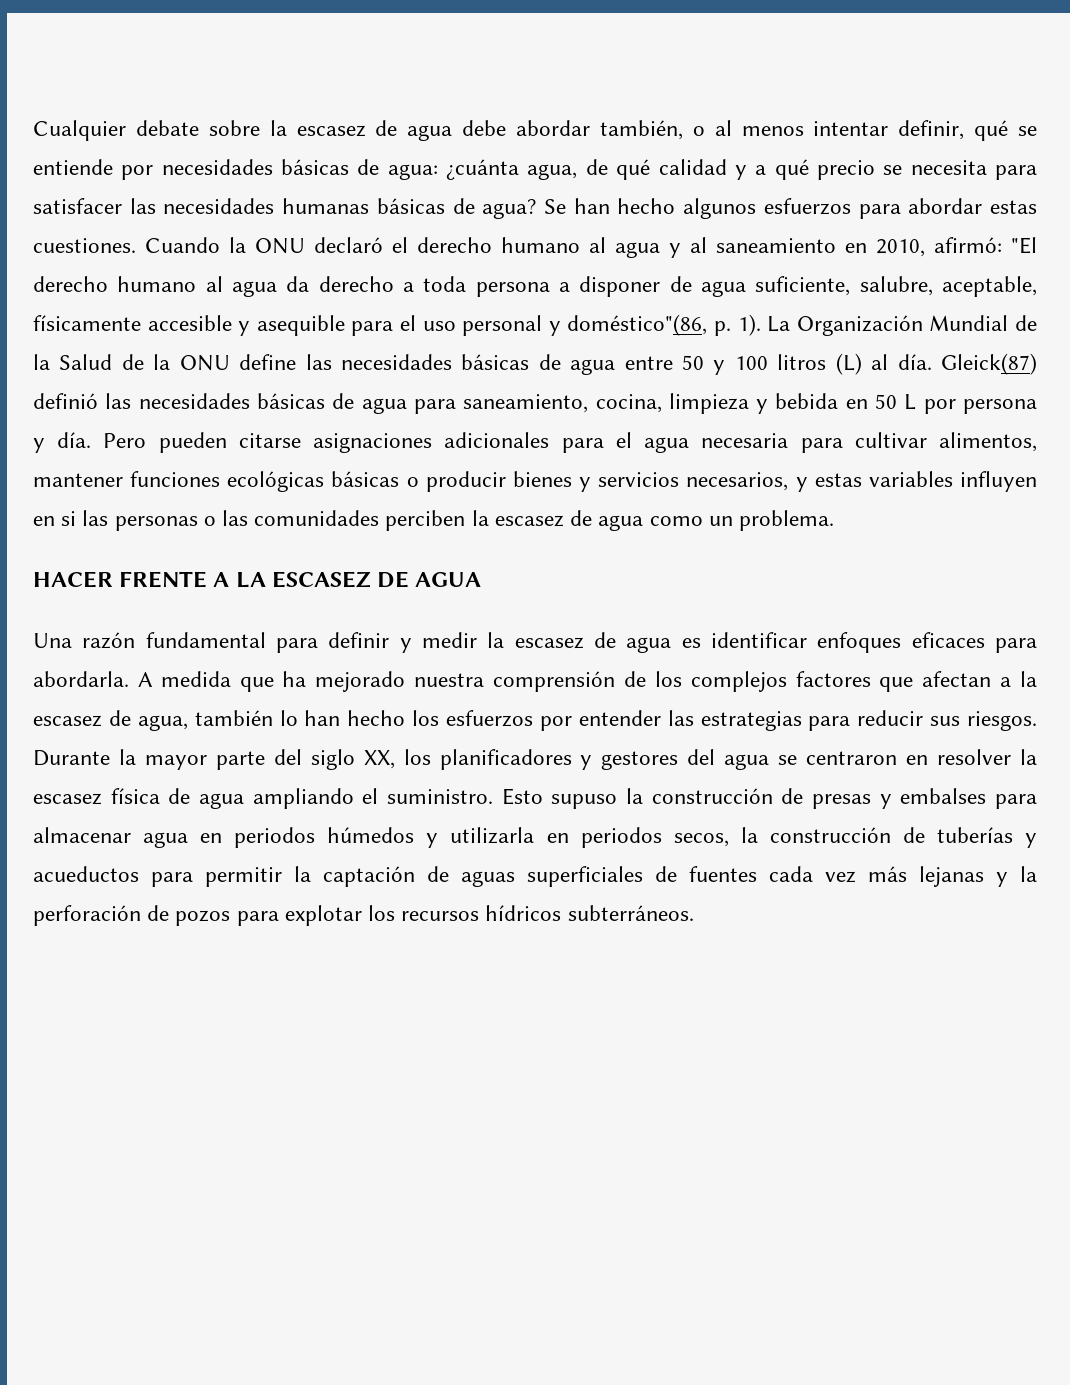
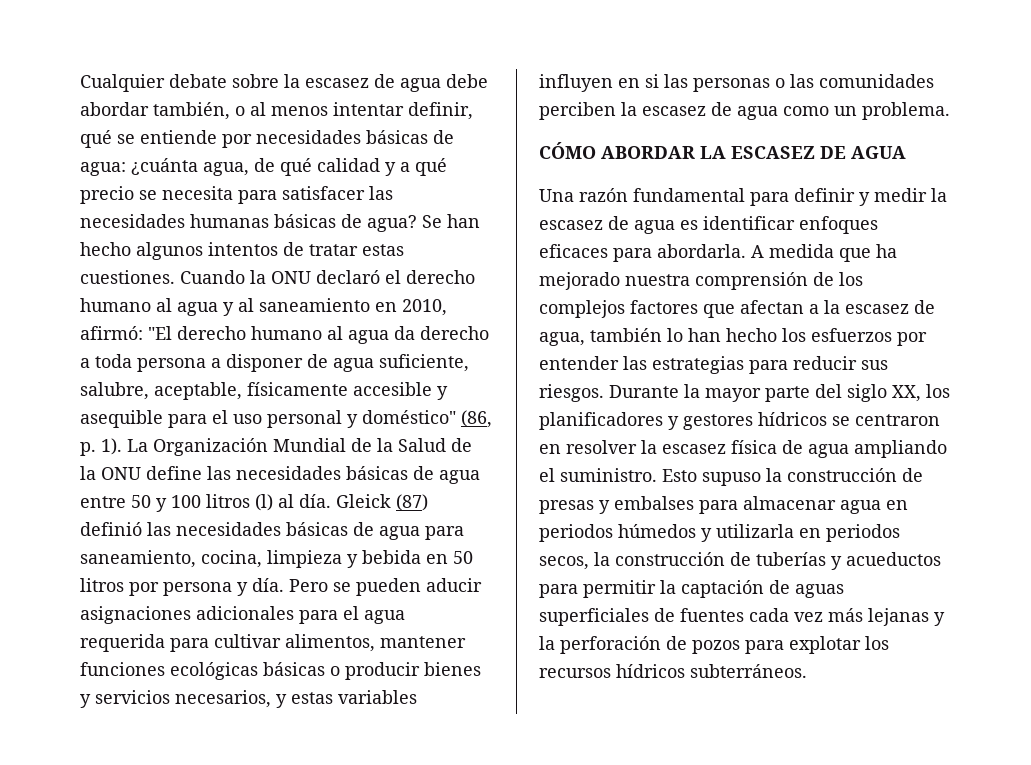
- Se han hecho algunos esfuerzos para abordar estas cuestiones.
+ Se han hecho algunos intentos de tratar estas cuestiones.
- Cuando la ONU declaró el derecho humano al agua y al saneamiento en 2010, afirmó: "El derecho humano al agua da derecho a toda persona a disponer de agua suficiente, salubre, aceptable, físicamente accesible y asequible para el uso personal y doméstico"(86, p. 1).
+ Cuando la ONU declaró el derecho humano al agua y al saneamiento en 2010, afirmó: "El derecho humano al agua da derecho a toda persona a disponer de agua suficiente, salubre, aceptable, físicamente accesible y asequible para el uso personal y doméstico" (86, p. 1).
- La Organización Mundial de la Salud de la ONU define las necesidades básicas de agua entre 50 y 100 litros (L) al día.
+ La Organización Mundial de la Salud de la ONU define las necesidades básicas de agua entre 50 y 100 litros (l) al día.
- Gleick(87) definió las necesidades básicas de agua para saneamiento, cocina, limpieza y bebida en 50 L por persona y día.
+ Gleick (87) definió las necesidades básicas de agua para saneamiento, cocina, limpieza y bebida en 50 litros por persona y día.
- Pero pueden citarse asignaciones adicionales para el agua necesaria para cultivar alimentos, mantener funciones ecológicas básicas o producir bienes y servicios necesarios, y estas variables influyen en si las personas o las comunidades perciben la escasez de agua como un problema.
+ Pero se pueden aducir asignaciones adicionales para el agua requerida para cultivar alimentos, mantener funciones ecológicas básicas o producir bienes y servicios necesarios, y estas variables influyen en si las personas o las comunidades perciben la escasez de agua como un problema.
- HACER FRENTE A LA ESCASEZ DE AGUA
+ CÓMO ABORDAR LA ESCASEZ DE AGUA
- Durante la mayor parte del siglo XX, los planificadores y gestores del agua se centraron en resolver la escasez física de agua ampliando el suministro.
+ Durante la mayor parte del siglo XX, los planificadores y gestores hídricos se centraron en resolver la escasez física de agua ampliando el suministro.

